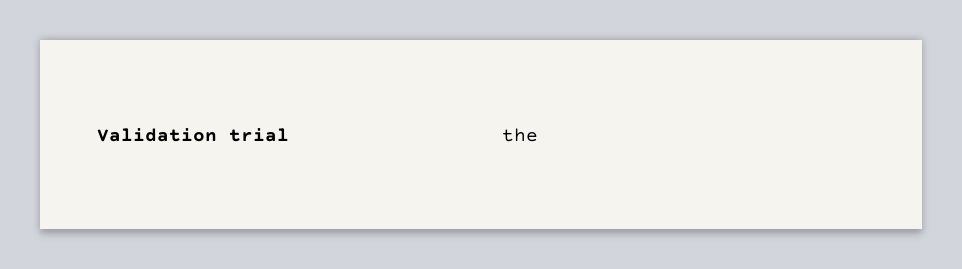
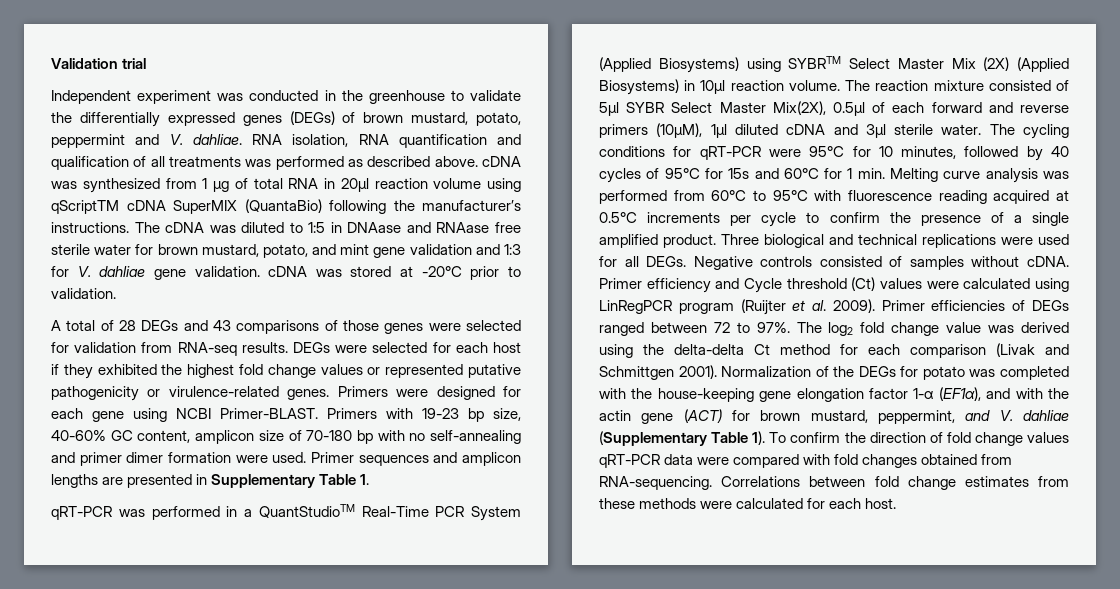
- the
+ Independent experiment was conducted in the greenhouse to validate the differentially expressed genes (DEGs) of brown mustard, potato, peppermint and V. dahliae. RNA isolation, RNA quantification and qualification of all treatments was performed as described above. cDNA was synthesized from 1 µg of total RNA in 20µl reaction volume using qScriptTM cDNA SuperMIX (QuantaBio) following the manufacturer’s instructions. The cDNA was diluted to 1:5 in DNAase and RNAase free sterile water for brown mustard, potato, and mint gene validation and 1:3 for V. dahliae gene validation. cDNA was stored at -20°C prior to validation.
+ A total of 28 DEGs and 43 comparisons of those genes were selected for validation from RNA-seq results. DEGs were selected for each host if they exhibited the highest fold change values or represented putative pathogenicity or virulence-related genes. Primers were designed for each gene using NCBI Primer-BLAST. Primers with 19-23 bp size, 40-60% GC content, amplicon size of 70-180 bp with no self-annealing and primer dimer formation were used. Primer sequences and amplicon lengths are presented in Supplementary Table 1.
+ qRT-PCR was performed in a QuantStudioTM Real-Time PCR System (Applied Biosystems) using SYBRTM Select Master Mix (2X) (Applied Biosystems) in 10µl reaction volume. The reaction mixture consisted of 5µl SYBR Select Master Mix(2X), 0.5µl of each forward and reverse primers (10µM), 1µl diluted cDNA and 3µl sterile water. The cycling conditions for qRT-PCR were 95°C for 10 minutes, followed by 40 cycles of 95°C for 15s and 60°C for 1 min. Melting curve analysis was performed from 60°C to 95°C with fluorescence reading acquired at 0.5°C increments per cycle to confirm the presence of a single amplified product. Three biological and technical replications were used for all DEGs. Negative controls consisted of samples without cDNA. Primer efficiency and Cycle threshold (Ct) values were calculated using LinRegPCR program (Ruijter et al. 2009). Primer efficiencies of DEGs ranged between 72 to 97%. The log2 fold change value was derived using the delta-delta Ct method for each comparison (Livak and Schmittgen 2001). Normalization of the DEGs for potato was completed with the house-keeping gene elongation factor 1-α (EF1α), and with the actin gene (ACT) for brown mustard, peppermint, and V. dahliae (Supplementary Table 1). To confirm the direction of fold change values qRT-PCR data were compared with fold changes obtained from RNA-sequencing. Correlations between fold change estimates from these methods were calculated for each host.

